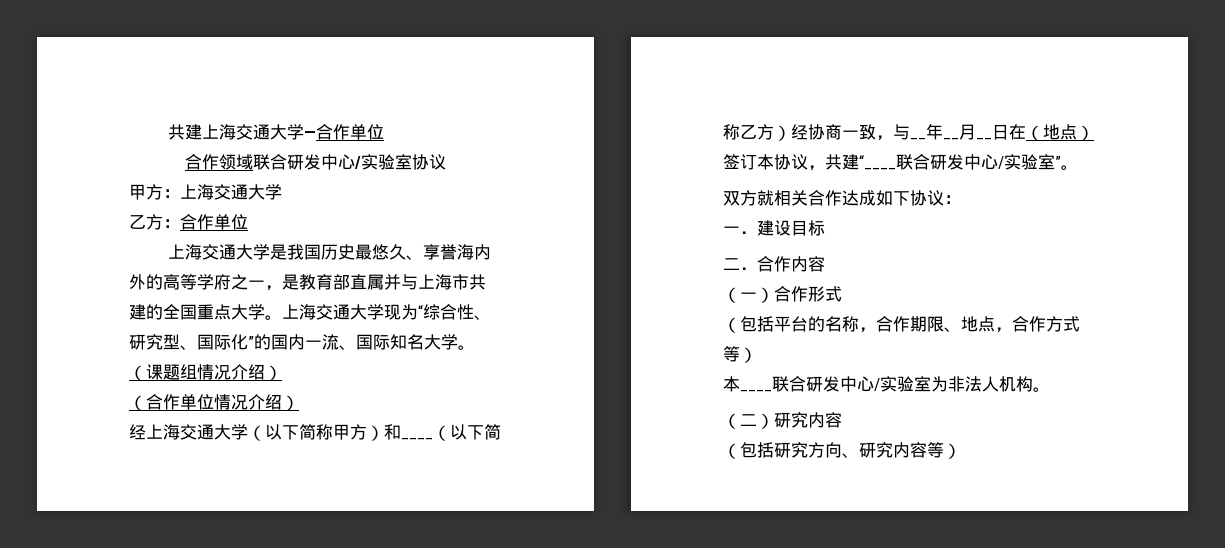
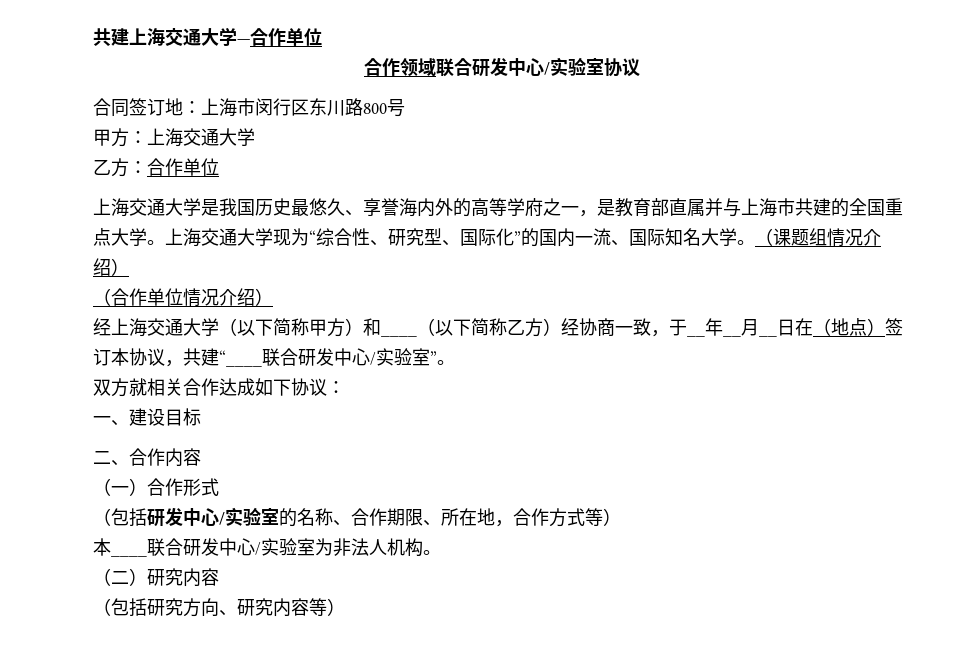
+ 合同签订地：上海市闵行区东川路800号
- 经上海交通大学（以下简称甲方）和____（以下简称乙方）经协商一致，与__年__月__日在（地点）签订本协议，共建“____联合研发中心/实验室”。
+ 经上海交通大学（以下简称甲方）和____（以下简称乙方）经协商一致，于__年__月__日在（地点）签订本协议，共建“____联合研发中心/实验室”。
- 一．建设目标
+ 一、建设目标
- 二．合作内容
+ 二、合作内容
- （包括平台的名称，合作期限、地点，合作方式等）
+ （包括研发中心/实验室的名称、合作期限、所在地，合作方式等）

